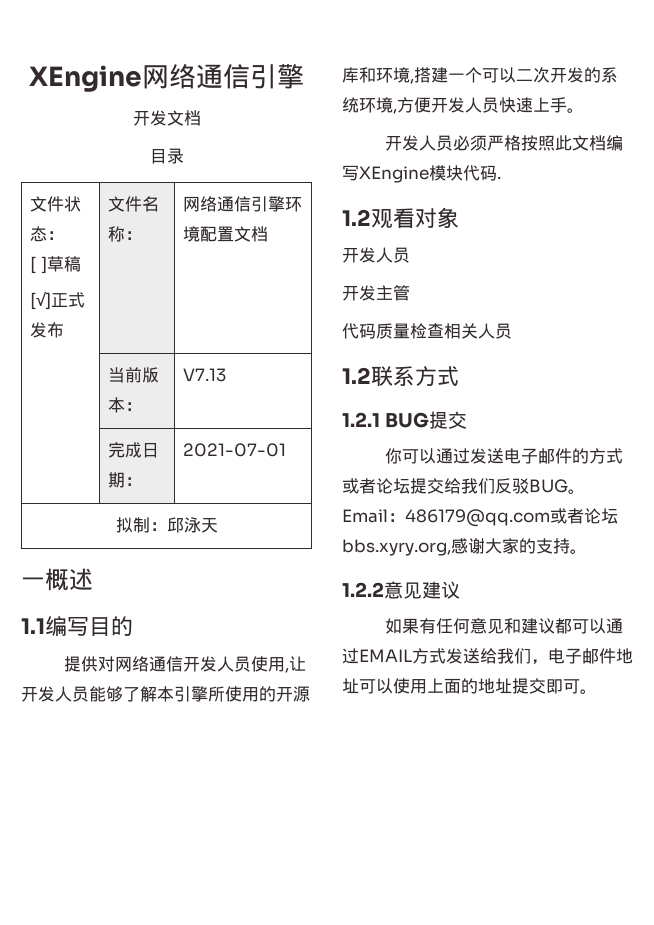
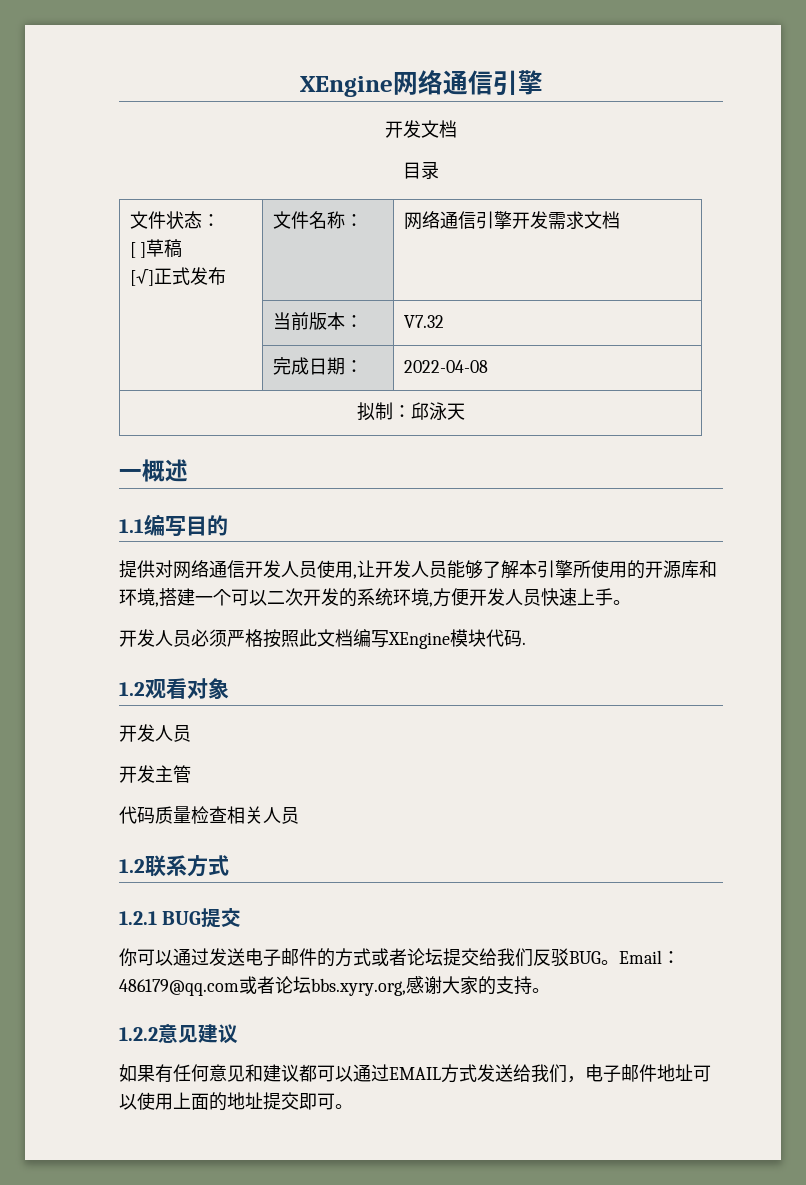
  文件状态：
  [ ]草稿
- [√]正式发布 | 文件名称： | 网络通信引擎环境配置文档
+ [√]正式发布 | 文件名称： | 网络通信引擎开发需求文档
- | 当前版本： | V7.13
+ | 当前版本： | V7.32
- | 完成日期： | 2021-07-01
+ | 完成日期： | 2022-04-08

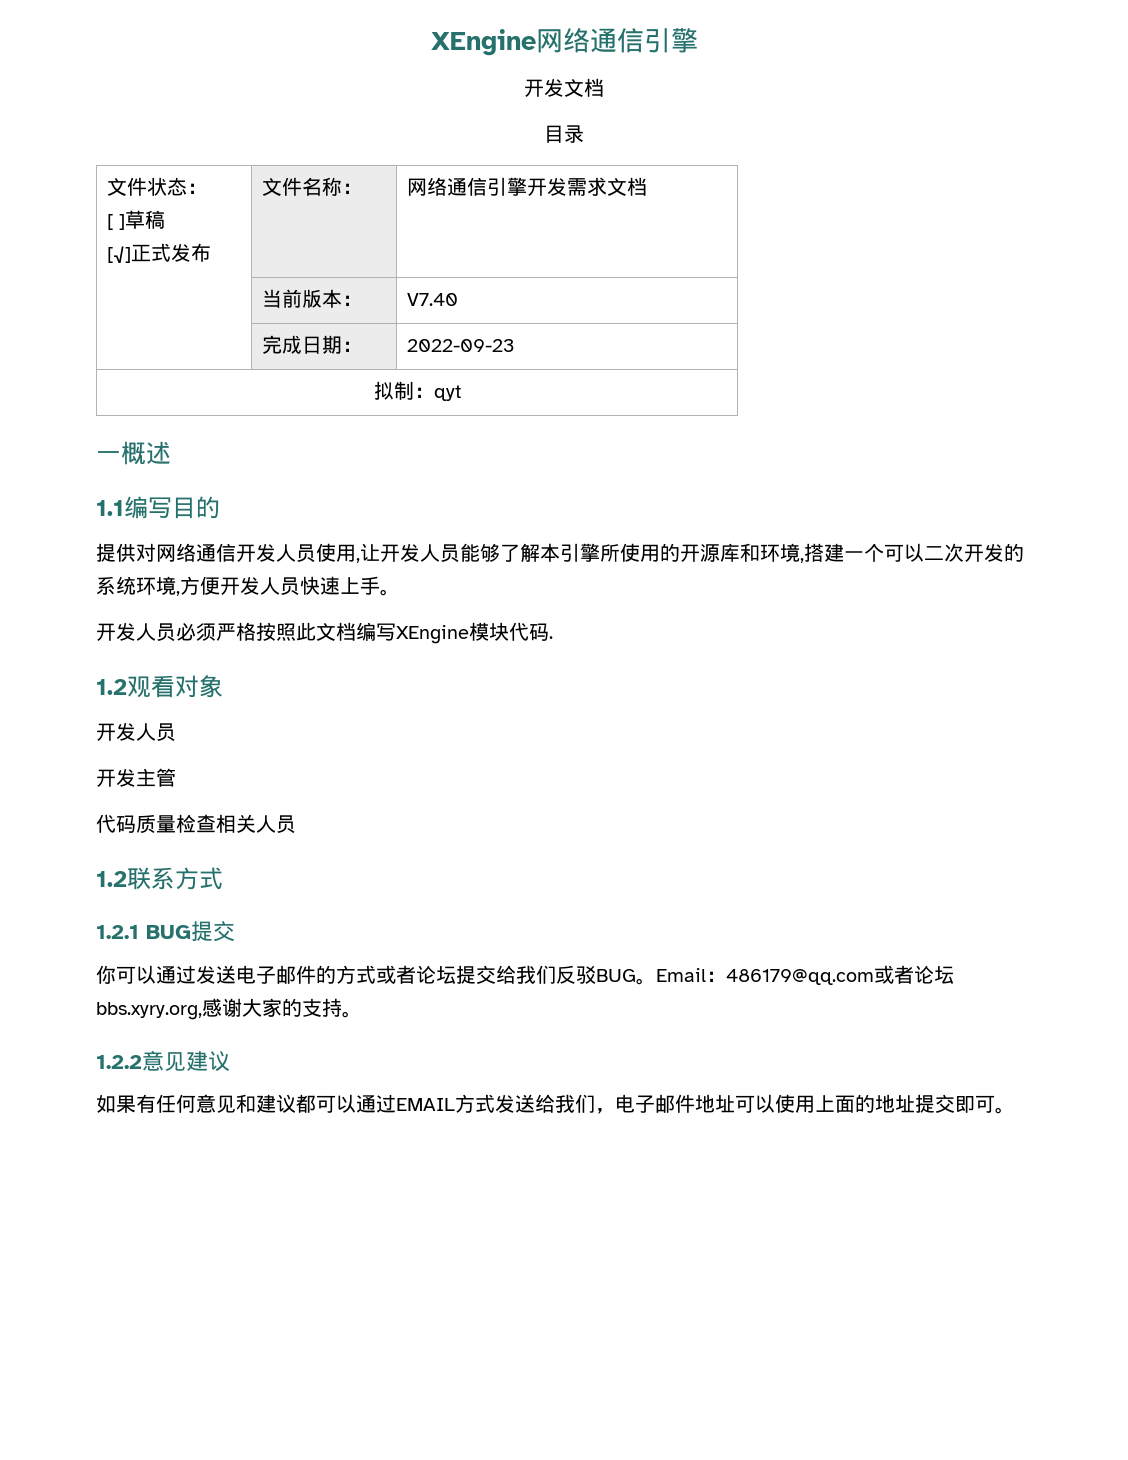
- | 当前版本： | V7.32
+ | 当前版本： | V7.40
- | 完成日期： | 2022-04-08
+ | 完成日期： | 2022-09-23
- 拟制：邱泳天
+ 拟制：qyt

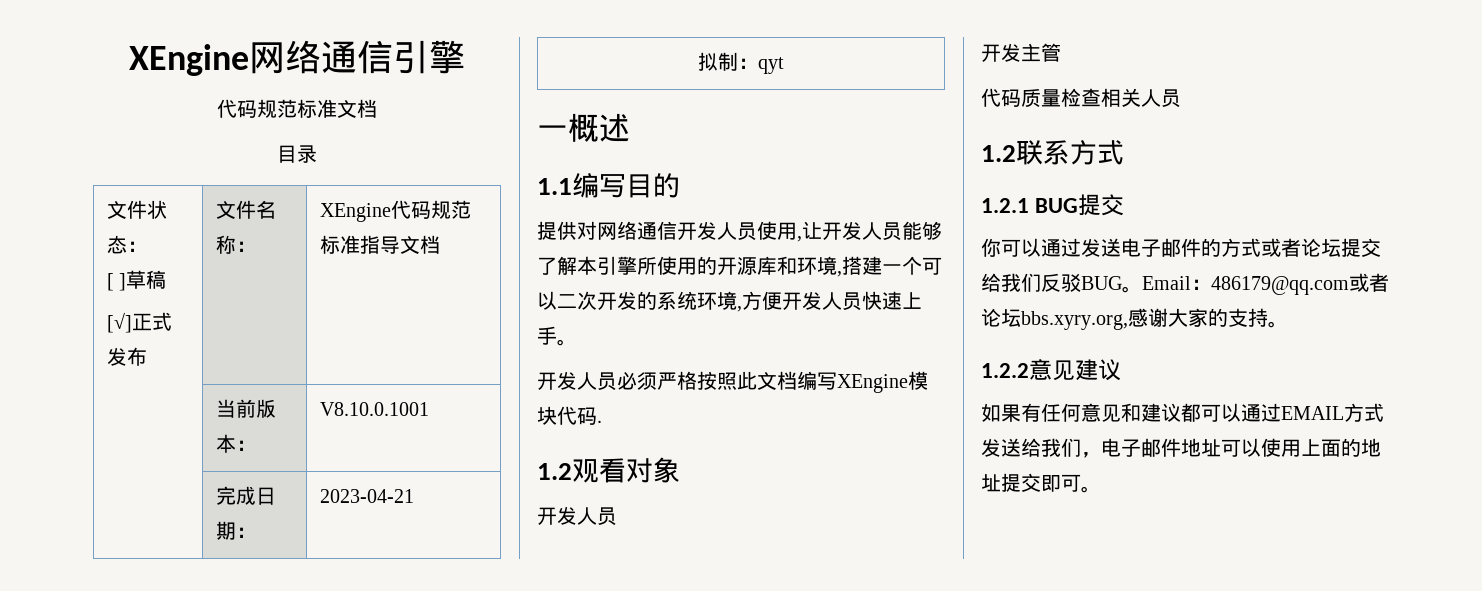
- 开发文档
+ 代码规范标准文档
  文件状态：
  [ ]草稿
- [√]正式发布 | 文件名称： | 网络通信引擎开发需求文档
+ [√]正式发布 | 文件名称： | XEngine代码规范标准指导文档
- | 当前版本： | V7.40
+ | 当前版本： | V8.10.0.1001
- | 完成日期： | 2022-09-23
+ | 完成日期： | 2023-04-21

